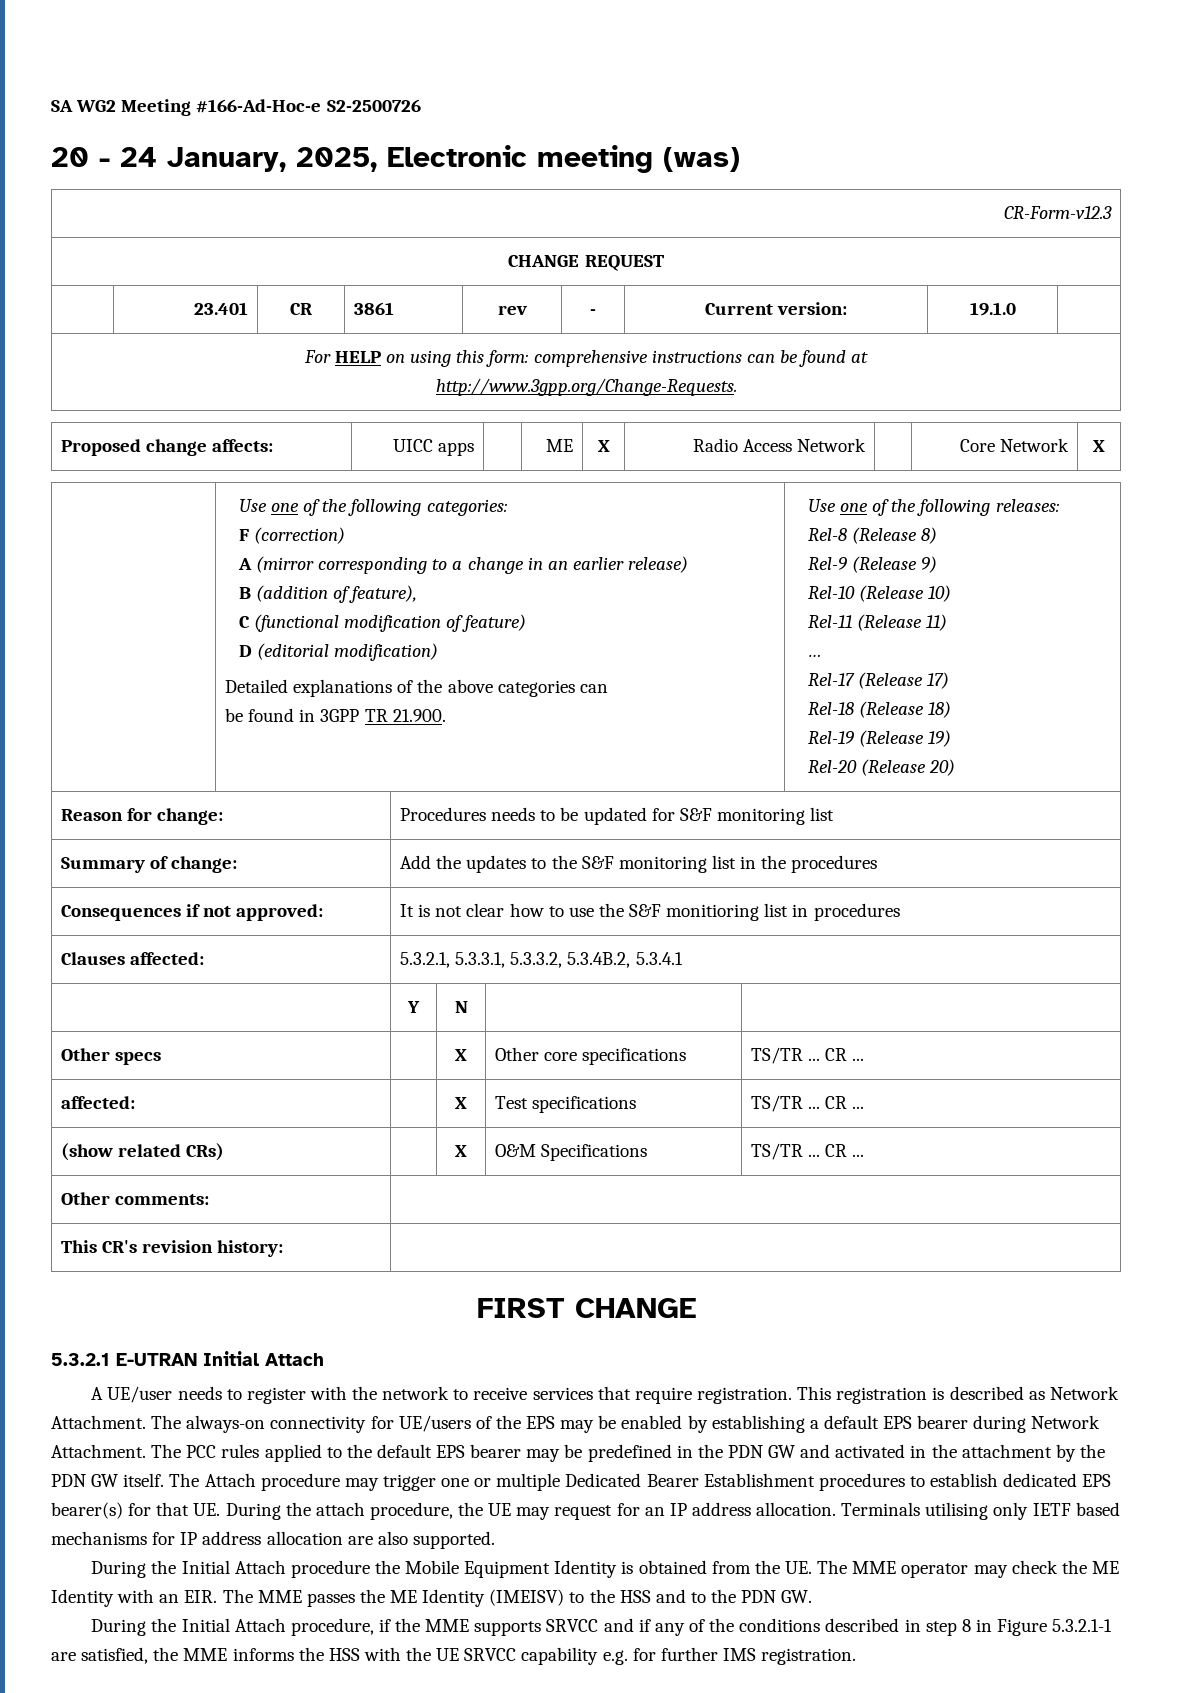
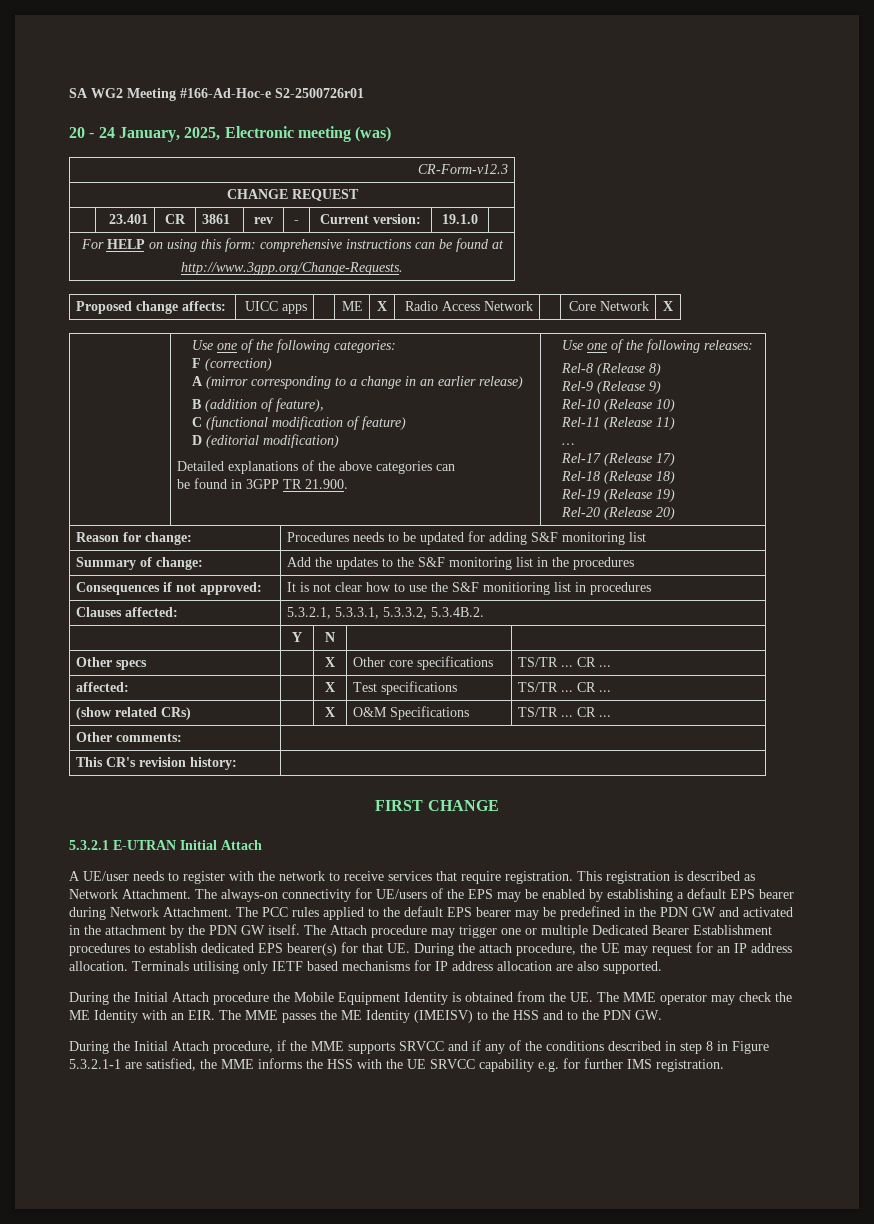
- SA WG2 Meeting #166-Ad-Hoc-e S2-2500726
+ SA WG2 Meeting #166-Ad-Hoc-e S2-2500726r01
- Reason for change: | Procedures needs to be updated for S&F monitoring list
+ Reason for change: | Procedures needs to be updated for adding S&F monitoring list
- Clauses affected: | 5.3.2.1, 5.3.3.1, 5.3.3.2, 5.3.4B.2, 5.3.4.1
+ Clauses affected: | 5.3.2.1, 5.3.3.1, 5.3.3.2, 5.3.4B.2.

